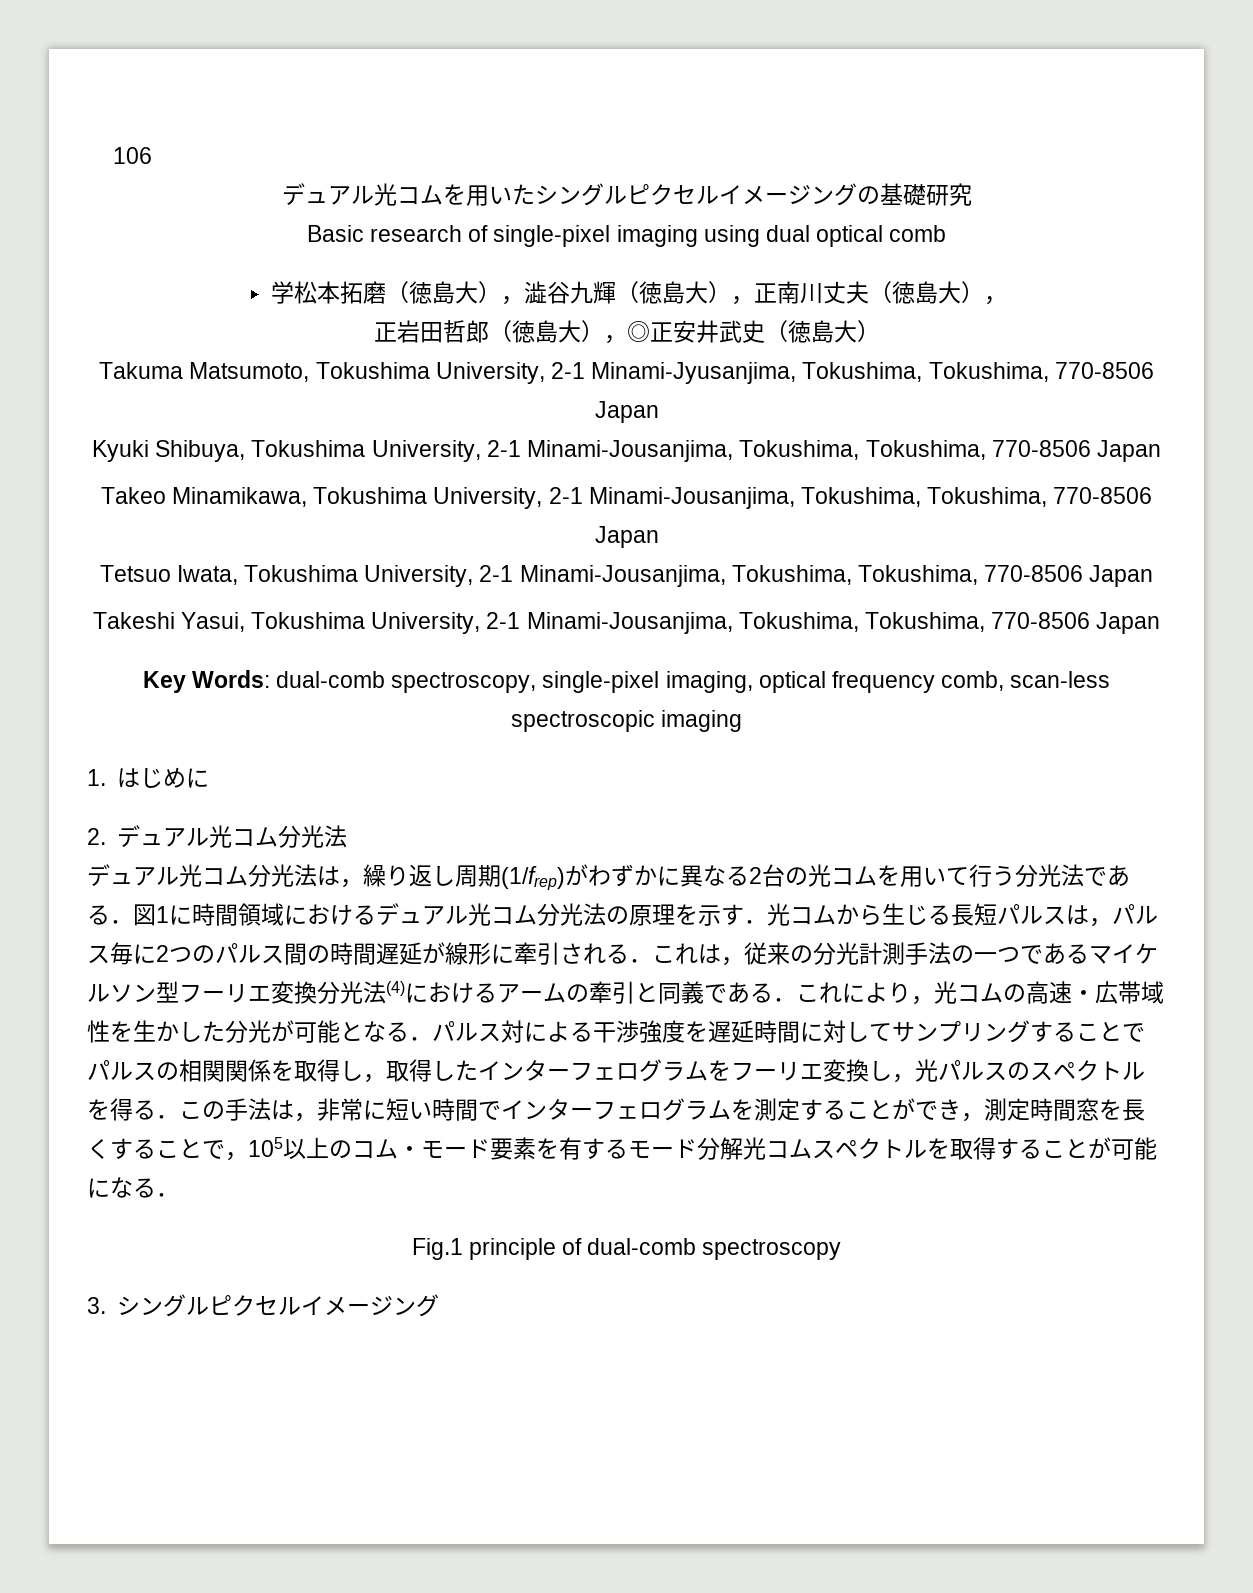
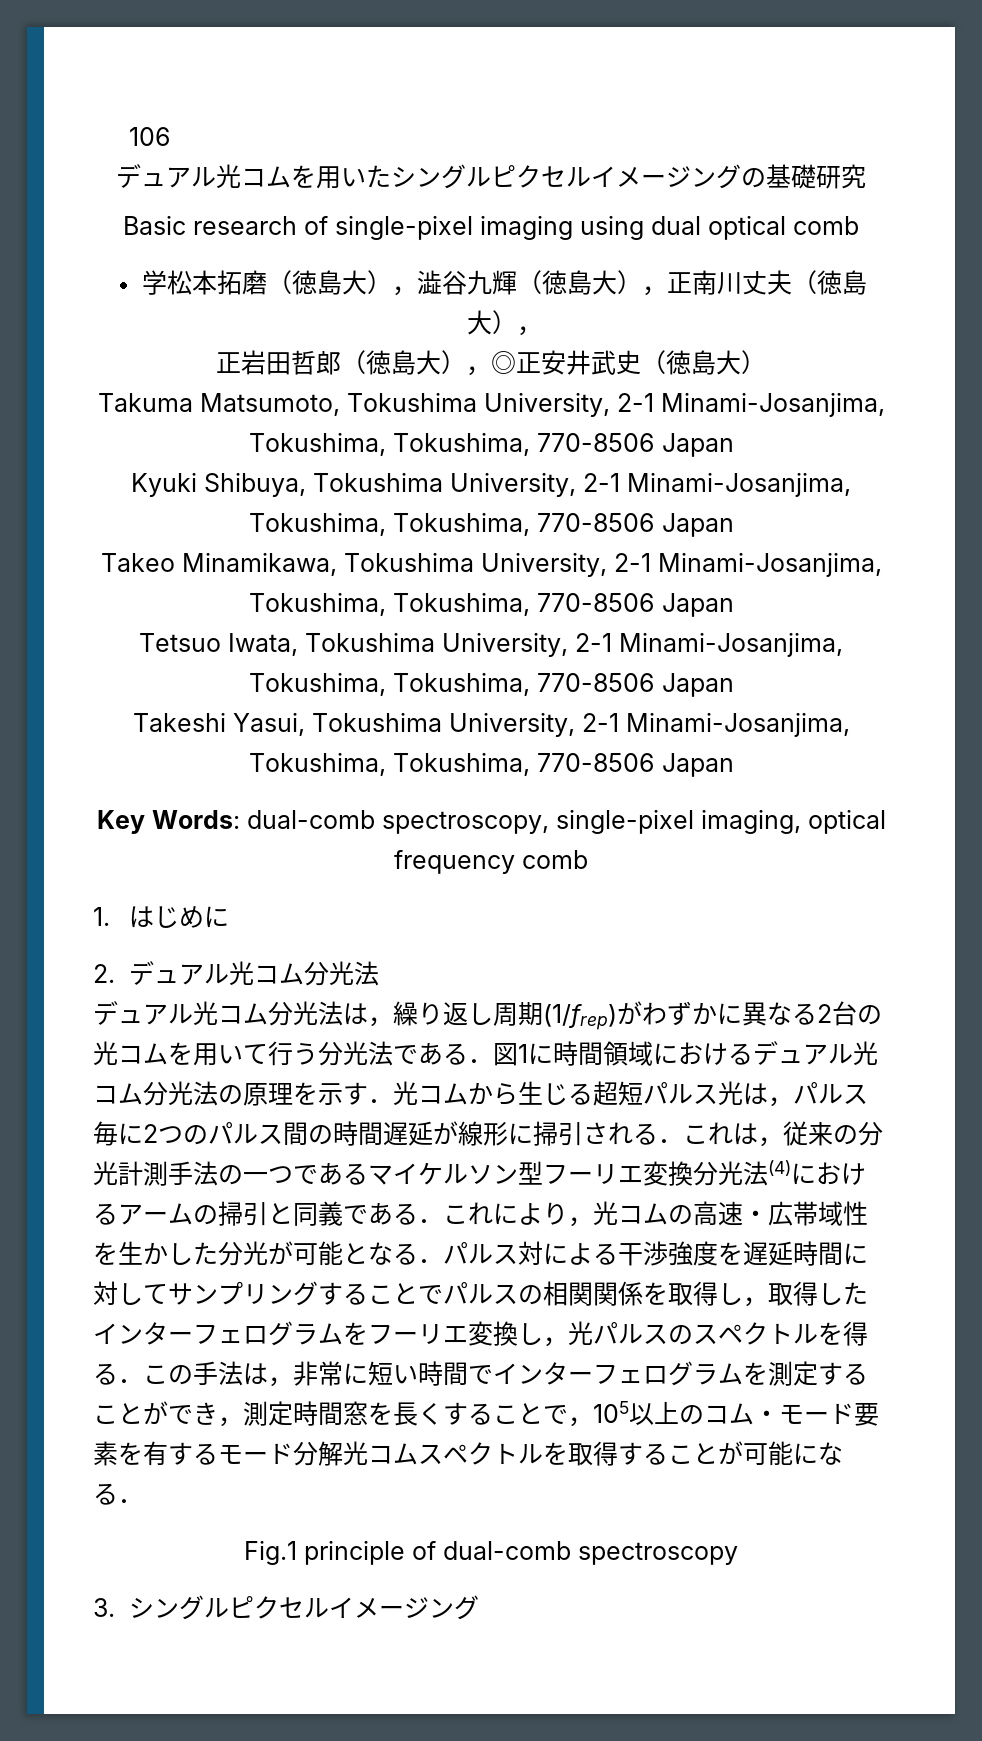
- Takuma Matsumoto, Tokushima University, 2-1 Minami-Jyusanjima, Tokushima, Tokushima, 770-8506 Japan
+ Takuma Matsumoto, Tokushima University, 2-1 Minami-Josanjima, Tokushima, Tokushima, 770-8506 Japan
- Kyuki Shibuya, Tokushima University, 2-1 Minami-Jousanjima, Tokushima, Tokushima, 770-8506 Japan
+ Kyuki Shibuya, Tokushima University, 2-1 Minami-Josanjima, Tokushima, Tokushima, 770-8506 Japan
- Takeo Minamikawa, Tokushima University, 2-1 Minami-Jousanjima, Tokushima, Tokushima, 770-8506 Japan
+ Takeo Minamikawa, Tokushima University, 2-1 Minami-Josanjima, Tokushima, Tokushima, 770-8506 Japan
- Tetsuo Iwata, Tokushima University, 2-1 Minami-Jousanjima, Tokushima, Tokushima, 770-8506 Japan
+ Tetsuo Iwata, Tokushima University, 2-1 Minami-Josanjima, Tokushima, Tokushima, 770-8506 Japan
- Takeshi Yasui, Tokushima University, 2-1 Minami-Jousanjima, Tokushima, Tokushima, 770-8506 Japan
+ Takeshi Yasui, Tokushima University, 2-1 Minami-Josanjima, Tokushima, Tokushima, 770-8506 Japan
- Key Words: dual-comb spectroscopy, single-pixel imaging, optical frequency comb, scan-less spectroscopic imaging
+ Key Words: dual-comb spectroscopy, single-pixel imaging, optical frequency comb
- デュアル光コム分光法は，繰り返し周期(1/frep)がわずかに異なる2台の光コムを用いて行う分光法である．図1に時間領域におけるデュアル光コム分光法の原理を示す．光コムから生じる長短パルスは，パルス毎に2つのパルス間の時間遅延が線形に牽引される．これは，従来の分光計測手法の一つであるマイケルソン型フーリエ変換分光法(4)におけるアームの牽引と同義である．これにより，光コムの高速・広帯域性を生かした分光が可能となる．パルス対による干渉強度を遅延時間に対してサンプリングすることでパルスの相関関係を取得し，取得したインターフェログラムをフーリエ変換し，光パルスのスペクトルを得る．この手法は，非常に短い時間でインターフェログラムを測定することができ，測定時間窓を長くすることで，105以上のコム・モード要素を有するモード分解光コムスペクトルを取得することが可能になる．
+ デュアル光コム分光法は，繰り返し周期(1/frep)がわずかに異なる2台の光コムを用いて行う分光法である．図1に時間領域におけるデュアル光コム分光法の原理を示す．光コムから生じる超短パルス光は，パルス毎に2つのパルス間の時間遅延が線形に掃引される．これは，従来の分光計測手法の一つであるマイケルソン型フーリエ変換分光法(4)におけるアームの掃引と同義である．これにより，光コムの高速・広帯域性を生かした分光が可能となる．パルス対による干渉強度を遅延時間に対してサンプリングすることでパルスの相関関係を取得し，取得したインターフェログラムをフーリエ変換し，光パルスのスペクトルを得る．この手法は，非常に短い時間でインターフェログラムを測定することができ，測定時間窓を長くすることで，105以上のコム・モード要素を有するモード分解光コムスペクトルを取得することが可能になる．

